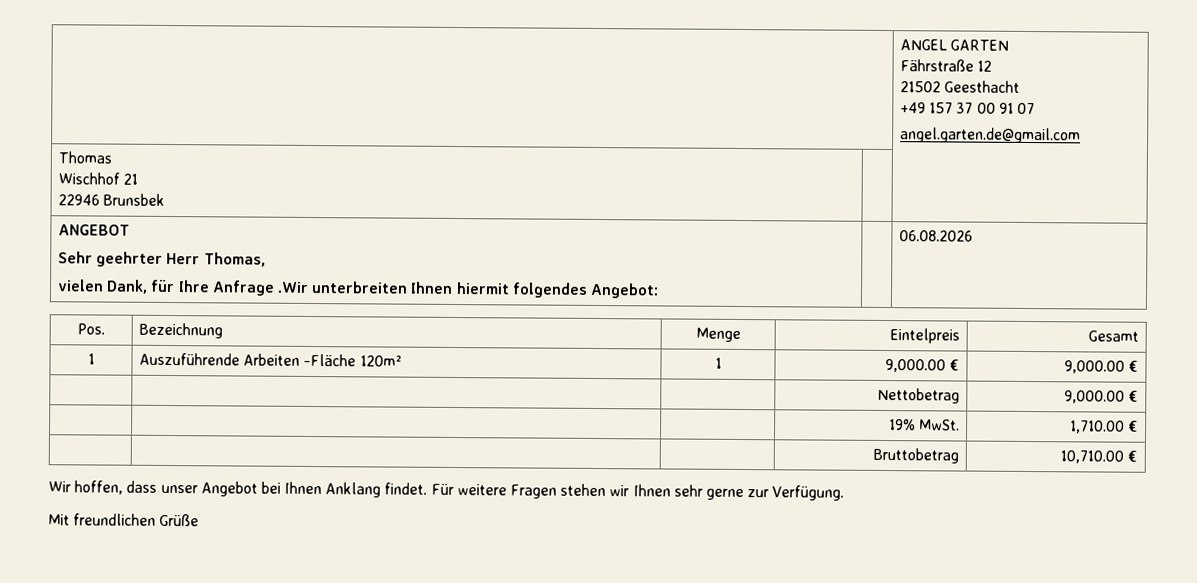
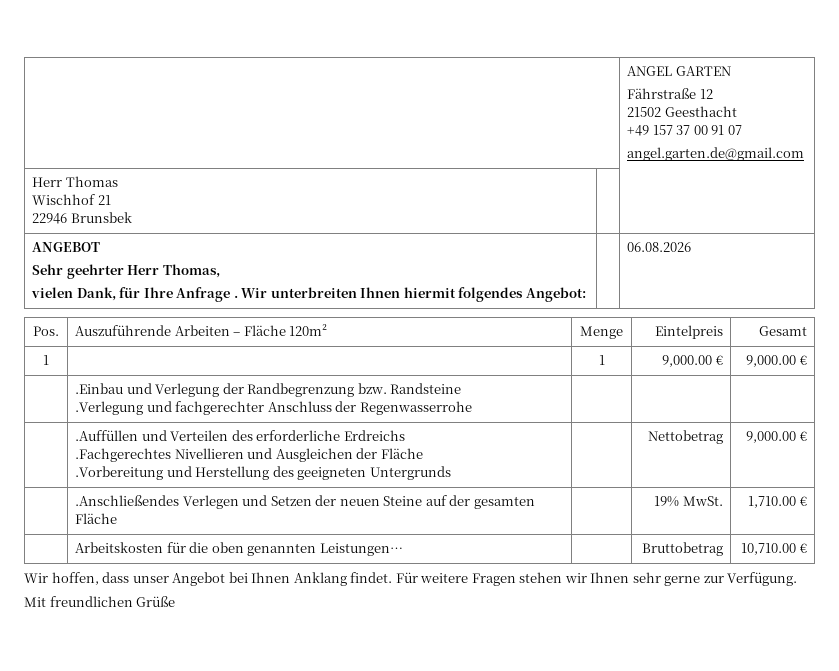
- Thomas
+ Herr Thomas
  ANGEBOT
  Sehr geehrter Herr Thomas,
- vielen Dank, für Ihre Anfrage .Wir unterbreiten Ihnen hiermit folgendes Angebot: | | 06.08.2026
+ vielen Dank, für Ihre Anfrage . Wir unterbreiten Ihnen hiermit folgendes Angebot: | | 06.08.2026
- Pos. | Bezeichnung | Menge | Eintelpreis | Gesamt
+ Pos. | Auszuführende Arbeiten – Fläche 120m² | Menge | Eintelpreis | Gesamt
- 1 | Auszuführende Arbeiten -Fläche 120m² | 1 | 9,000.00 € | 9,000.00 €
+ 1 | | 1 | 9,000.00 € | 9,000.00 €
- | | | Nettobetrag | 9,000.00 €
- | | | 19% MwSt. | 1,710.00 €
- | | | Bruttobetrag | 10,710.00 €
+ | .Einbau und Verlegung der Randbegrenzung bzw. Randsteine
+ .Verlegung und fachgerechter Anschluss der Regenwasserrohe | | |
+ | .Auffüllen und Verteilen des erforderliche Erdreichs
+ .Fachgerechtes Nivellieren und Ausgleichen der Fläche
+ .Vorbereitung und Herstellung des geeigneten Untergrunds | | Nettobetrag | 9,000.00 €
+ | .Anschließendes Verlegen und Setzen der neuen Steine auf der gesamten Fläche | | 19% MwSt. | 1,710.00 €
+ | Arbeitskosten für die oben genannten Leistungen… | | Bruttobetrag | 10,710.00 €

